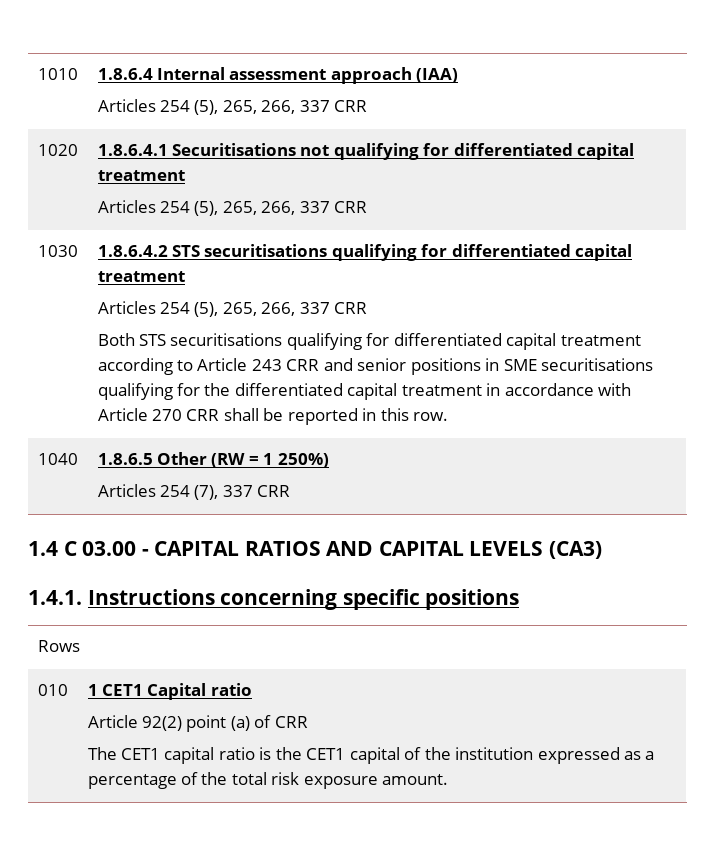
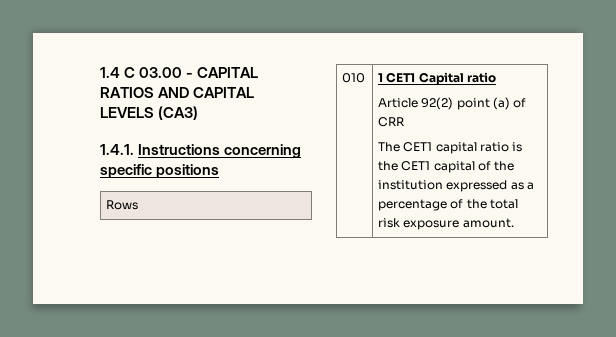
- 1010 | 1.8.6.4 Internal assessment approach (IAA)
- Articles 254 (5), 265, 266, 337 CRR
- 1020 | 1.8.6.4.1 Securitisations not qualifying for differentiated capital treatment
- Articles 254 (5), 265, 266, 337 CRR
- 1030 | 1.8.6.4.2 STS securitisations qualifying for differentiated capital treatment
- Articles 254 (5), 265, 266, 337 CRR
- Both STS securitisations qualifying for differentiated capital treatment according to Article 243 CRR and senior positions in SME securitisations qualifying for the differentiated capital treatment in accordance with Article 270 CRR shall be reported in this row.
- 1040 | 1.8.6.5 Other (RW = 1 250%)
- Articles 254 (7), 337 CRR

